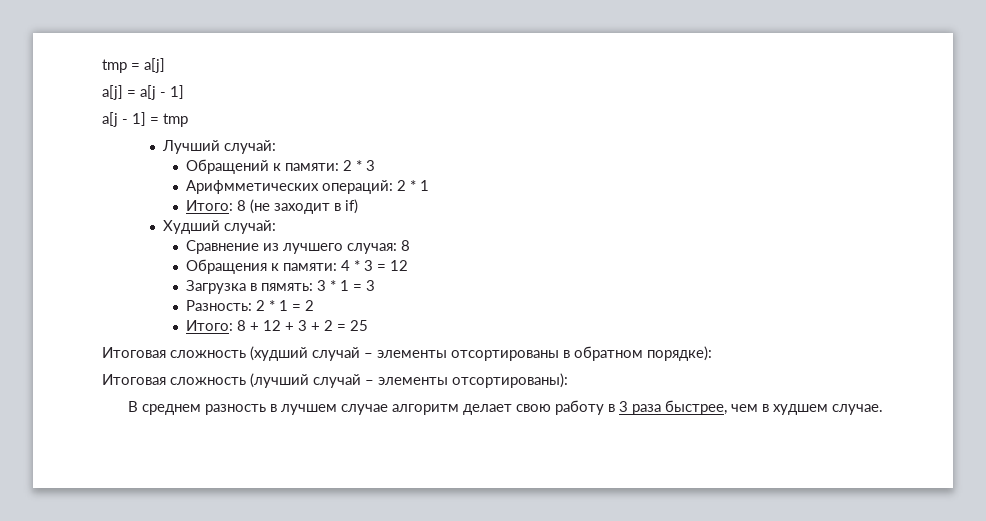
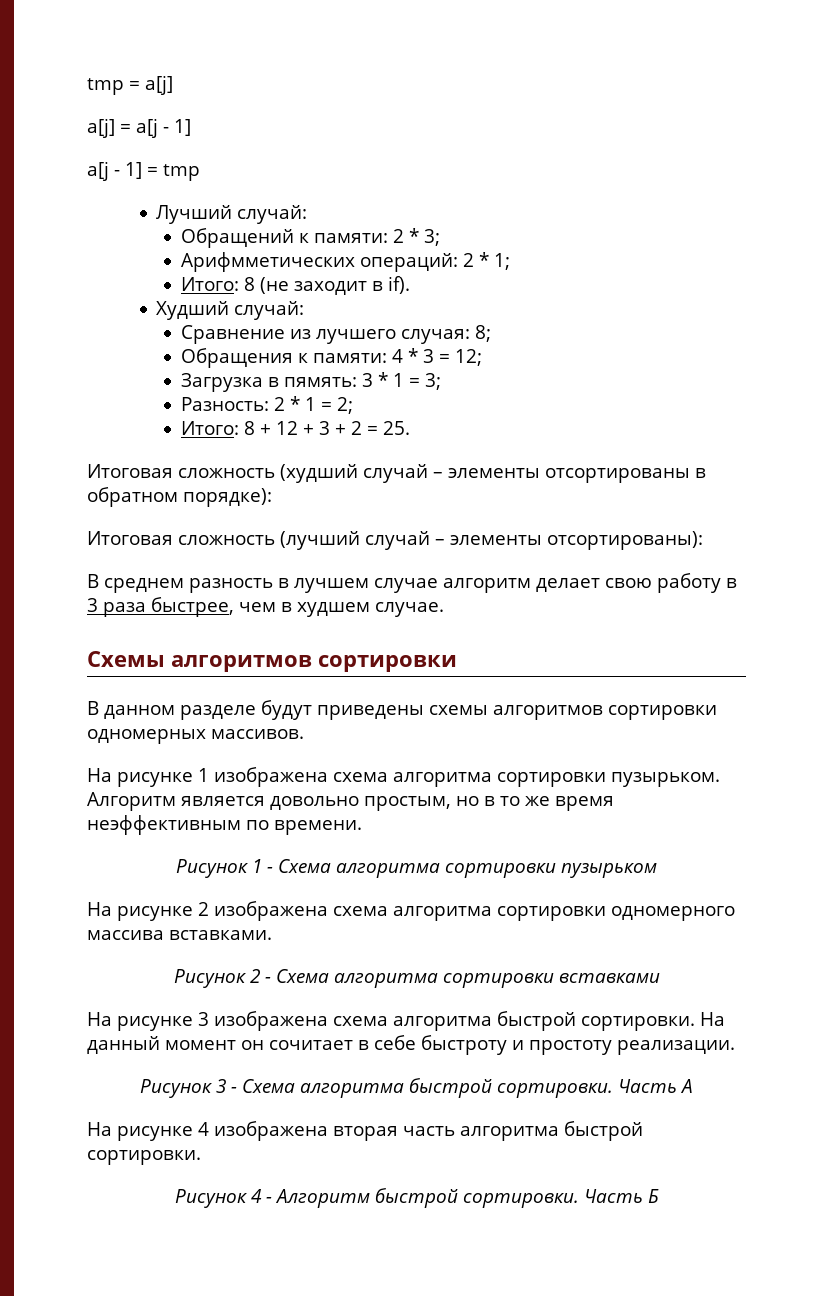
- Обращений к памяти: 2 * 3
+ Обращений к памяти: 2 * 3;
- Арифмметических операций: 2 * 1
+ Арифмметических операций: 2 * 1;
- Итого: 8 (не заходит в if)
+ Итого: 8 (не заходит в if).
- Сравнение из лучшего случая: 8
+ Сравнение из лучшего случая: 8;
- Обращения к памяти: 4 * 3 = 12
+ Обращения к памяти: 4 * 3 = 12;
- Загрузка в пямять: 3 * 1 = 3
+ Загрузка в пямять: 3 * 1 = 3;
- Разность: 2 * 1 = 2
+ Разность: 2 * 1 = 2;
- Итого: 8 + 12 + 3 + 2 = 25
+ Итого: 8 + 12 + 3 + 2 = 25.
+ Схемы алгоритмов сортировки
+ В данном разделе будут приведены схемы алгоритмов сортировки одномерных массивов.
+ На рисунке 1 изображена схема алгоритма сортировки пузырьком. Алгоритм является довольно простым, но в то же время неэффективным по времени.
+ Рисунок 1 - Схема алгоритма сортировки пузырьком
+ На рисунке 2 изображена схема алгоритма сортировки одномерного массива вставками.
+ Рисунок 2 - Схема алгоритма сортировки вставками
+ На рисунке 3 изображена схема алгоритма быстрой сортировки. На данный момент он сочитает в себе быстроту и простоту реализации.
+ Рисунок 3 - Схема алгоритма быстрой сортировки. Часть А
+ На рисунке 4 изображена вторая часть алгоритма быстрой сортировки.
+ Рисунок 4 - Алгоритм быстрой сортировки. Часть Б

